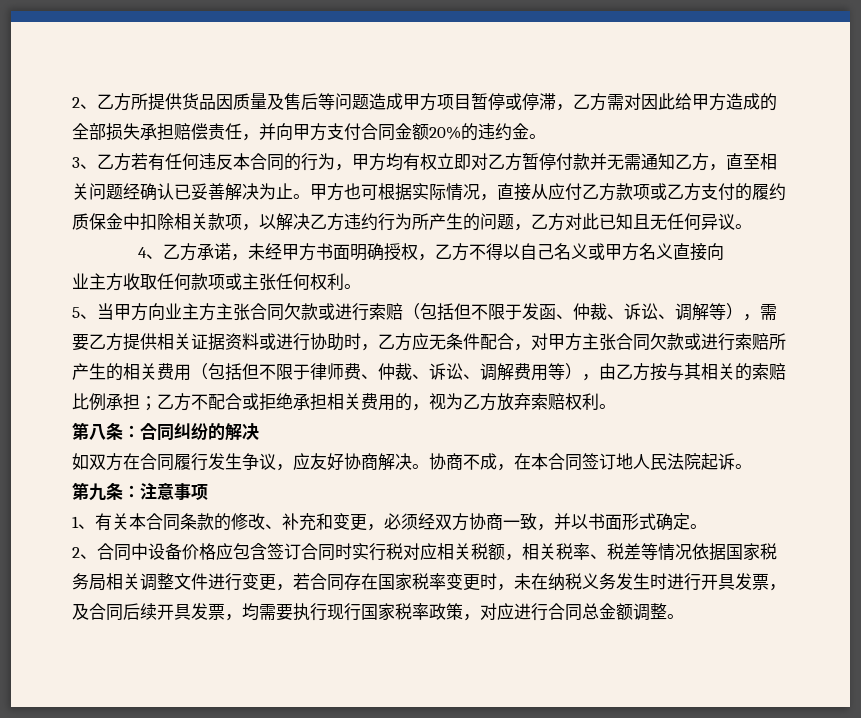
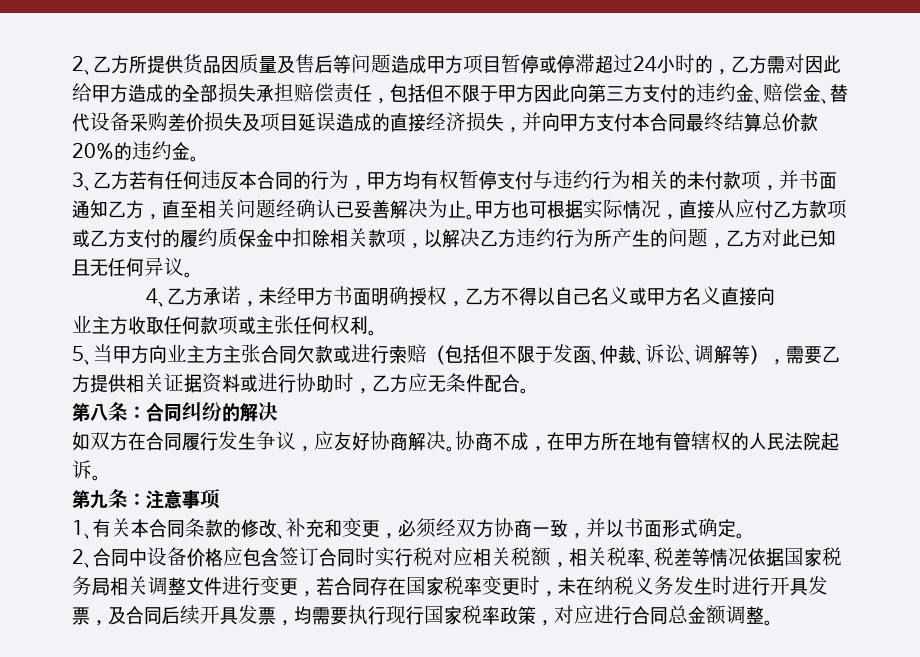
- 2、乙方所提供货品因质量及售后等问题造成甲方项目暂停或停滞，乙方需对因此给甲方造成的全部损失承担赔偿责任，并向甲方支付合同金额20%的违约金。
+ 2、乙方所提供货品因质量及售后等问题造成甲方项目暂停或停滞超过24小时的，乙方需对因此给甲方造成的全部损失承担赔偿责任，包括但不限于甲方因此向第三方支付的违约金、赔偿金、替代设备采购差价损失及项目延误造成的直接经济损失，并向甲方支付本合同最终结算总价款20%的违约金。
- 3、乙方若有任何违反本合同的行为，甲方均有权立即对乙方暂停付款并无需通知乙方，直至相关问题经确认已妥善解决为止。
+ 3、乙方若有任何违反本合同的行为，甲方均有权暂停支付与违约行为相关的未付款项，并书面通知乙方，直至相关问题经确认已妥善解决为止。
- 5、当甲方向业主方主张合同欠款或进行索赔（包括但不限于发函、仲裁、诉讼、调解等），需要乙方提供相关证据资料或进行协助时，乙方应无条件配合，对甲方主张合同欠款或进行索赔所产生的相关费用（包括但不限于律师费、仲裁、诉讼、调解费用等），由乙方按与其相关的索赔比例承担；乙方不配合或拒绝承担相关费用的，视为乙方放弃索赔权利。
+ 5、当甲方向业主方主张合同欠款或进行索赔（包括但不限于发函、仲裁、诉讼、调解等），需要乙方提供相关证据资料或进行协助时，乙方应无条件配合。
- 协商不成，在本合同签订地人民法院起诉。
+ 协商不成，在甲方所在地有管辖权的人民法院起诉。

